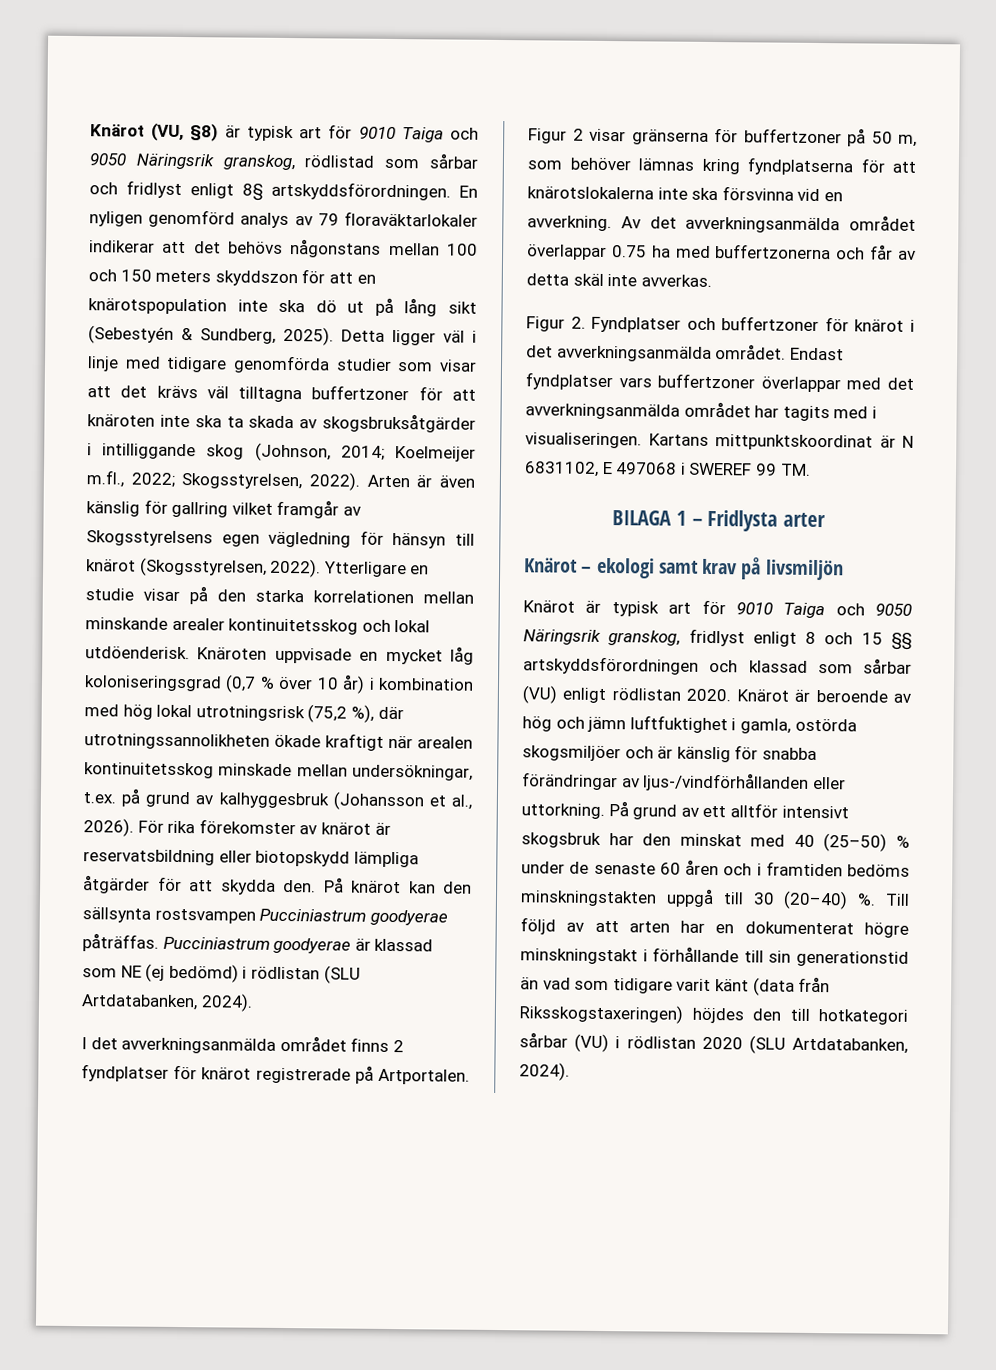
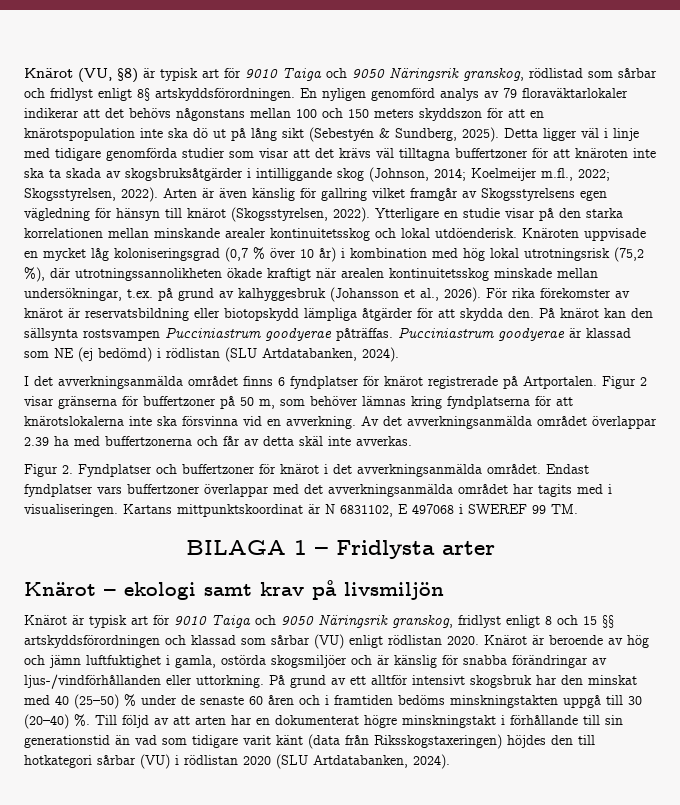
- I det avverkningsanmälda området finns 2 fyndplatser för knärot registrerade på Artportalen.
+ I det avverkningsanmälda området finns 6 fyndplatser för knärot registrerade på Artportalen.
- Av det avverkningsanmälda området överlappar 0.75 ha med buffertzonerna och får av detta skäl inte avverkas.
+ Av det avverkningsanmälda området överlappar 2.39 ha med buffertzonerna och får av detta skäl inte avverkas.

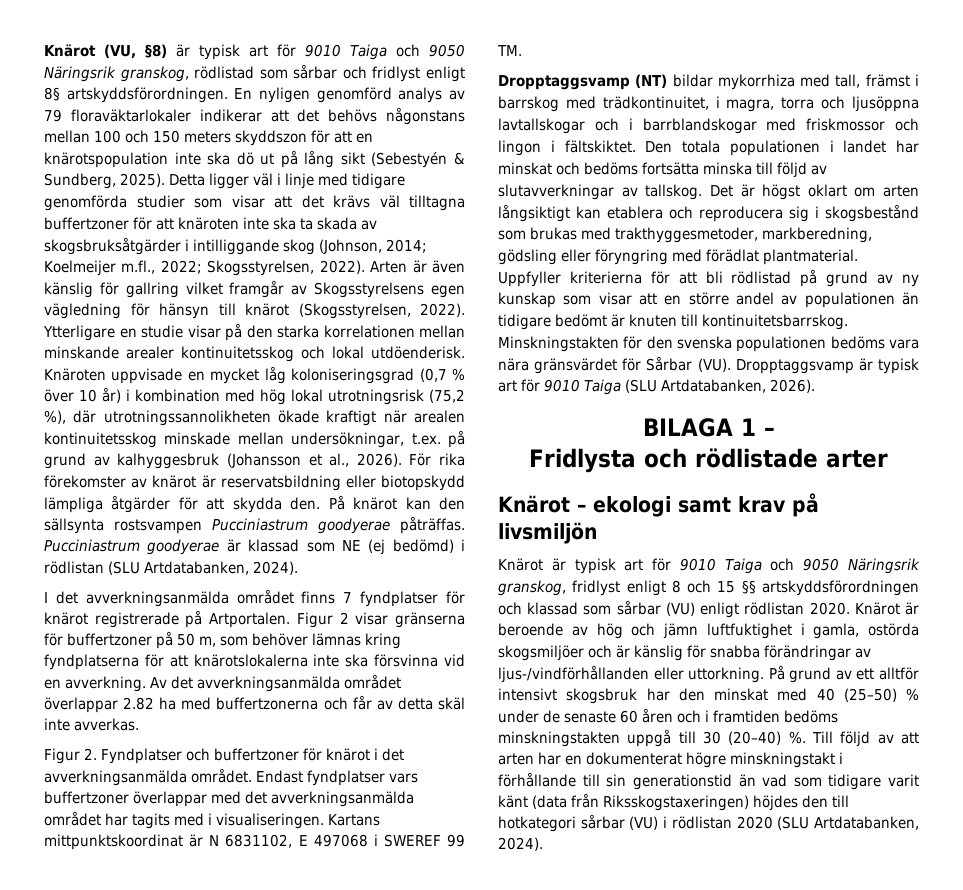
- I det avverkningsanmälda området finns 6 fyndplatser för knärot registrerade på Artportalen.
+ I det avverkningsanmälda området finns 7 fyndplatser för knärot registrerade på Artportalen.
- Av det avverkningsanmälda området överlappar 2.39 ha med buffertzonerna och får av detta skäl inte avverkas.
+ Av det avverkningsanmälda området överlappar 2.82 ha med buffertzonerna och får av detta skäl inte avverkas.
+ Dropptaggsvamp (NT) bildar mykorrhiza med tall, främst i barrskog med trädkontinuitet, i magra, torra och ljusöppna lavtallskogar och i barrblandskogar med friskmossor och lingon i fältskiktet. Den totala populationen i landet har minskat och bedöms fortsätta minska till följd av slutavverkningar av tallskog. Det är högst oklart om arten långsiktigt kan etablera och reproducera sig i skogsbestånd som brukas med trakthyggesmetoder, markberedning, gödsling eller föryngring med förädlat plantmaterial. Uppfyller kriterierna för att bli rödlistad på grund av ny kunskap som visar att en större andel av populationen än tidigare bedömt är knuten till kontinuitetsbarrskog. Minskningstakten för den svenska populationen bedöms vara nära gränsvärdet för Sårbar (VU). Dropptaggsvamp är typisk art för 9010 Taiga (SLU Artdatabanken, 2026).
- BILAGA 1 – Fridlysta arter
+ BILAGA 1 –
+ Fridlysta och rödlistade arter

